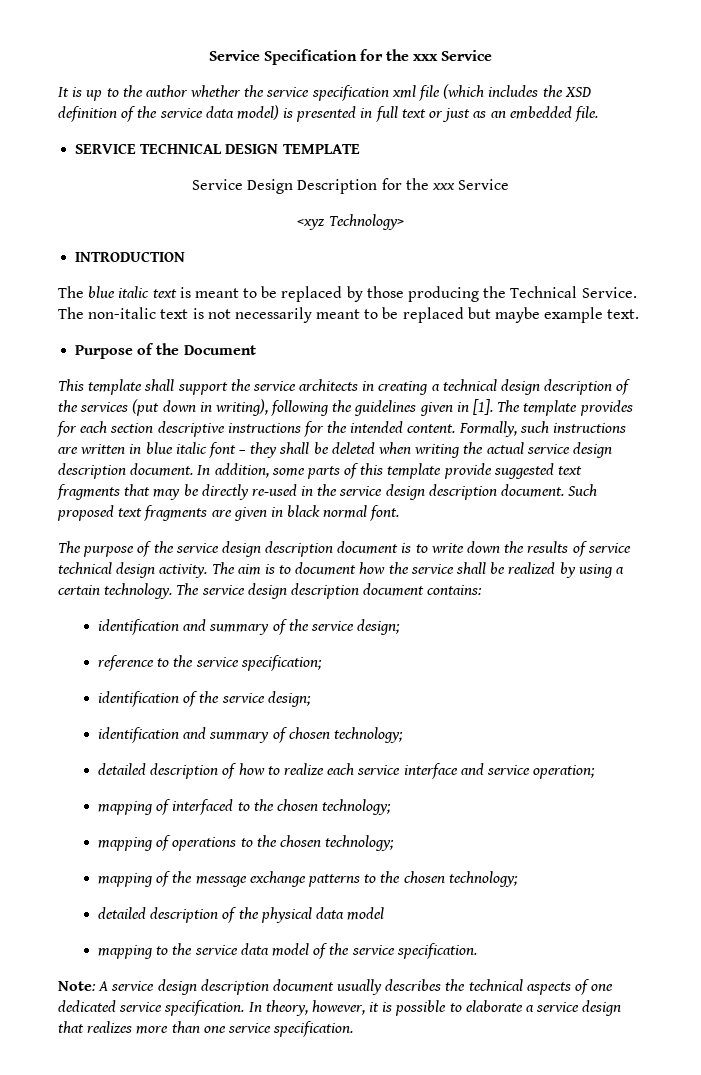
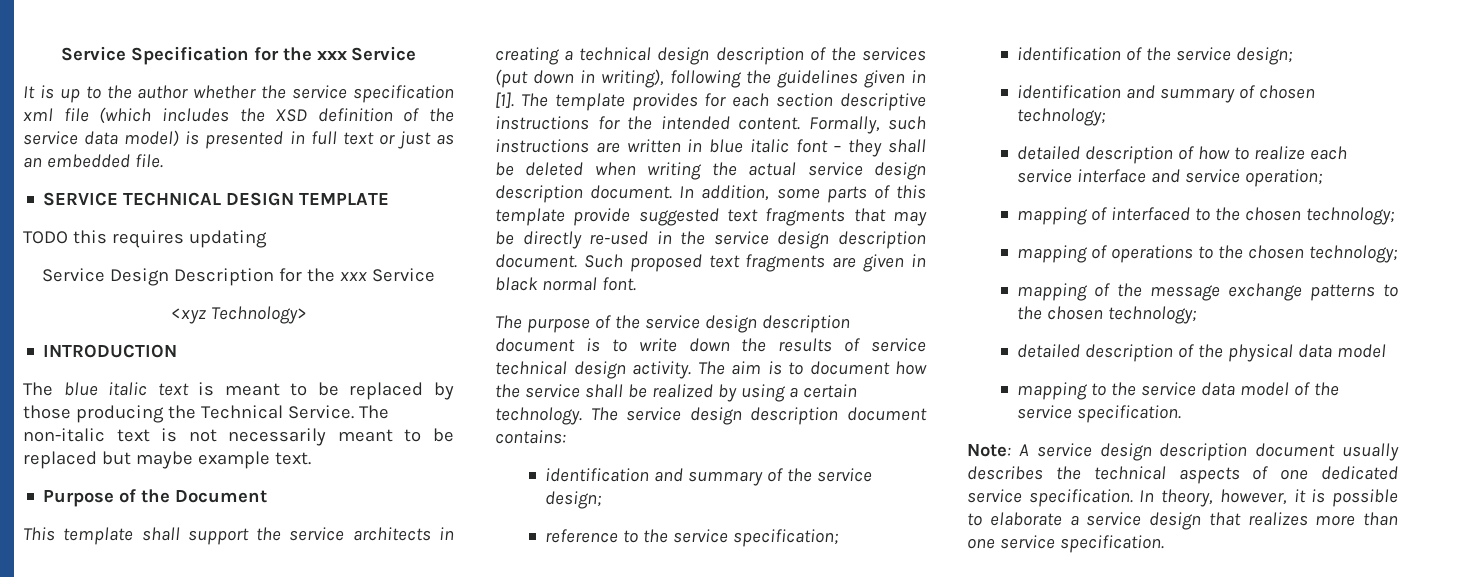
+ TODO this requires updating

